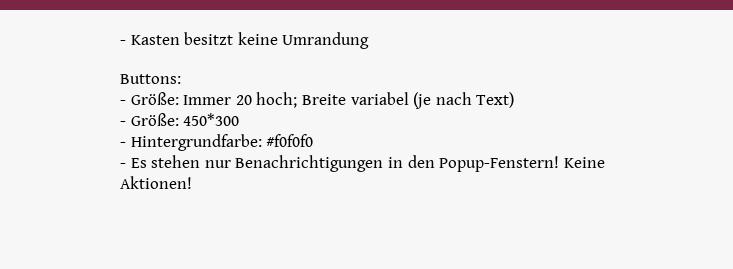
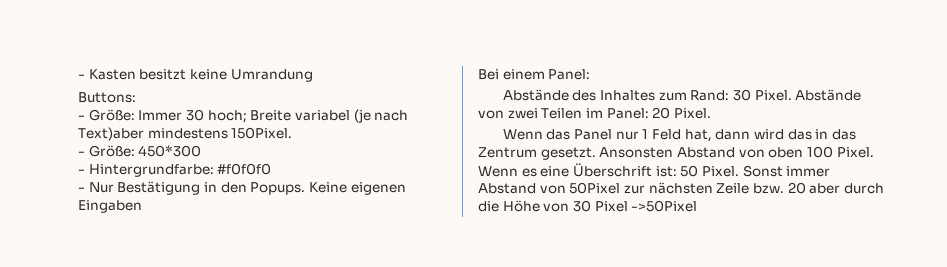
- - Größe: Immer 20 hoch; Breite variabel (je nach Text)
+ - Größe: Immer 30 hoch; Breite variabel (je nach Text)aber mindestens 150Pixel.
- - Es stehen nur Benachrichtigungen in den Popup-Fenstern! Keine Aktionen!
+ - Nur Bestätigung in den Popups. Keine eigenen Eingaben
+ Bei einem Panel:
+ Abstände des Inhaltes zum Rand: 30 Pixel. Abstände von zwei Teilen im Panel: 20 Pixel.
+ Wenn das Panel nur 1 Feld hat, dann wird das in das Zentrum gesetzt. Ansonsten Abstand von oben 100 Pixel. Wenn es eine Überschrift ist: 50 Pixel. Sonst immer Abstand von 50Pixel zur nächsten Zeile bzw. 20 aber durch die Höhe von 30 Pixel ->50Pixel

